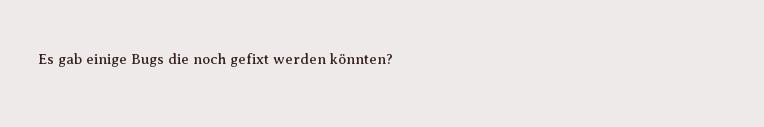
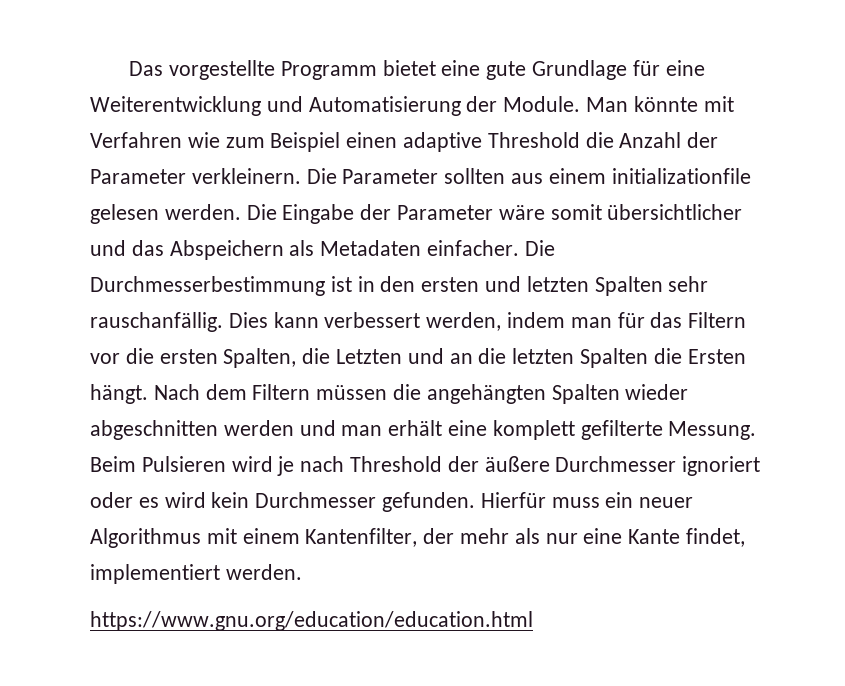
- Es gab einige Bugs die noch gefixt werden könnten?
+ Das vorgestellte Programm bietet eine gute Grundlage für eine Weiterentwicklung und Automatisierung der Module. Man könnte mit Verfahren wie zum Beispiel einen adaptive Threshold die Anzahl der Parameter verkleinern. Die Parameter sollten aus einem initializationfile gelesen werden. Die Eingabe der Parameter wäre somit übersichtlicher und das Abspeichern als Metadaten einfacher. Die Durchmesserbestimmung ist in den ersten und letzten Spalten sehr rauschanfällig. Dies kann verbessert werden, indem man für das Filtern vor die ersten Spalten, die Letzten und an die letzten Spalten die Ersten hängt. Nach dem Filtern müssen die angehängten Spalten wieder abgeschnitten werden und man erhält eine komplett gefilterte Messung. Beim Pulsieren wird je nach Threshold der äußere Durchmesser ignoriert oder es wird kein Durchmesser gefunden. Hierfür muss ein neuer Algorithmus mit einem Kantenfilter, der mehr als nur eine Kante findet, implementiert werden.
+ https://www.gnu.org/education/education.html

